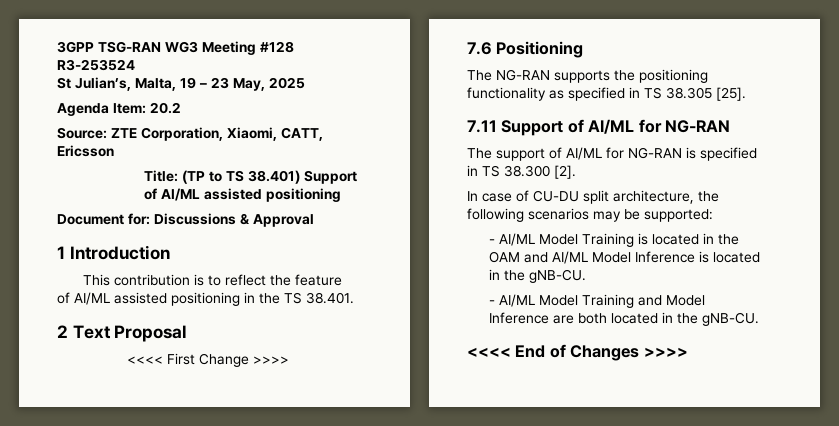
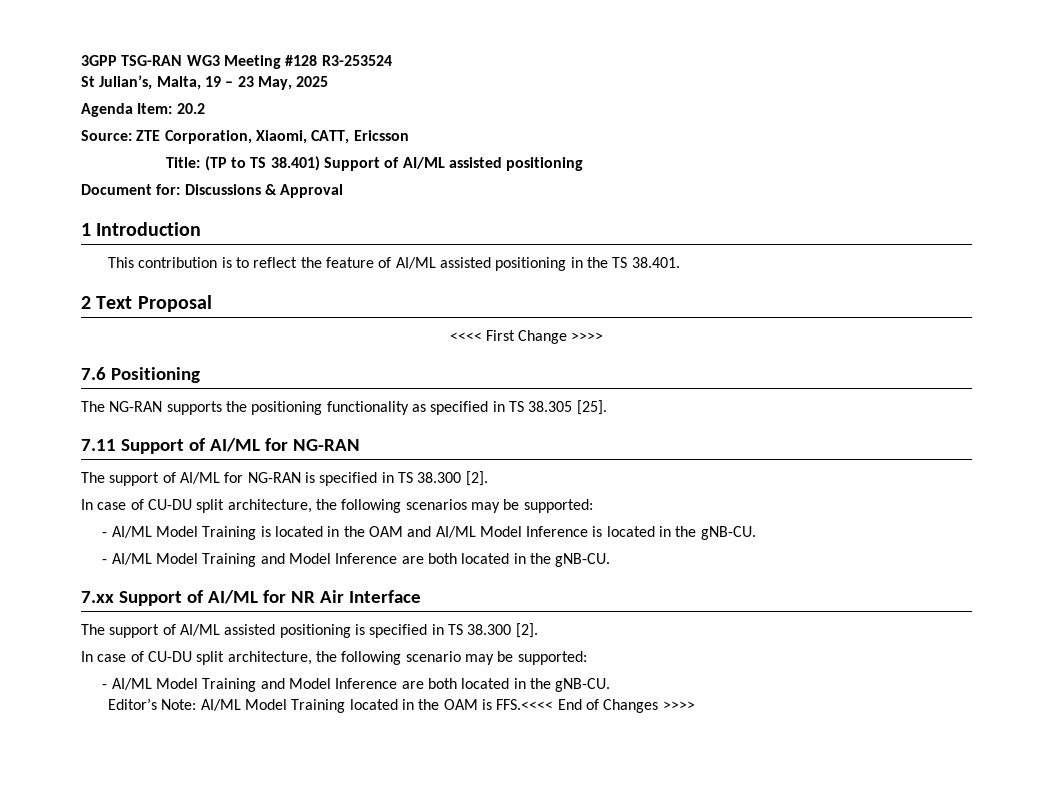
- <<<< End of Changes >>>>
+ 7.xx Support of AI/ML for NR Air Interface
+ The support of AI/ML assisted positioning is specified in TS 38.300 [2].
+ In case of CU-DU split architecture, the following scenario may be supported:
+ - AI/ML Model Training and Model Inference are both located in the gNB-CU.
+ Editor’s Note: AI/ML Model Training located in the OAM is FFS.<<<< End of Changes >>>>

